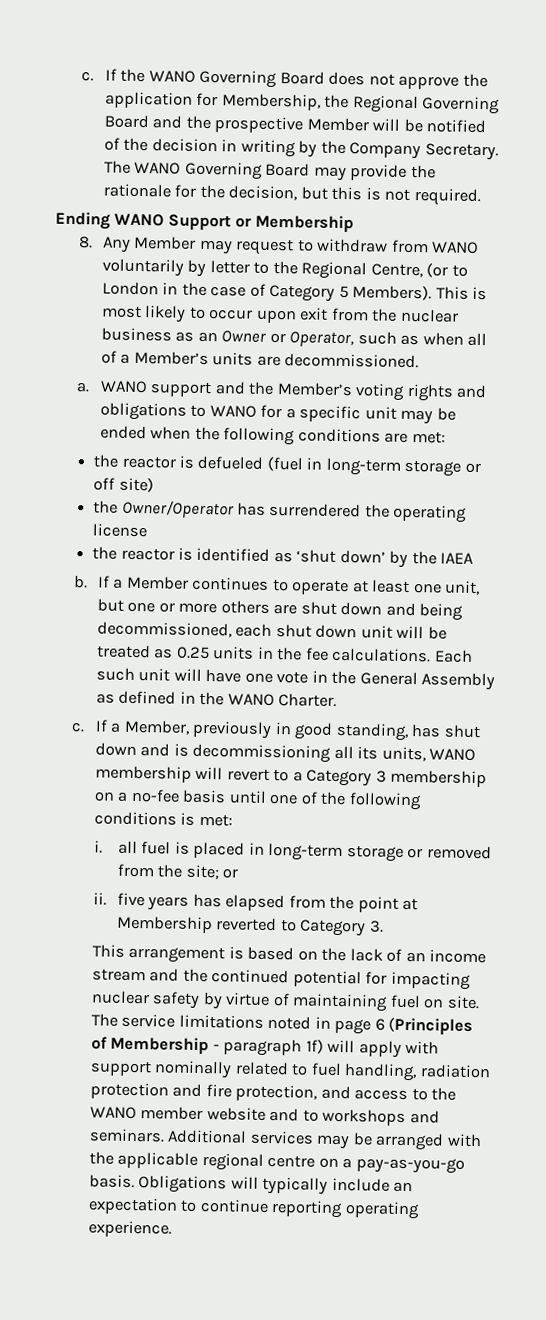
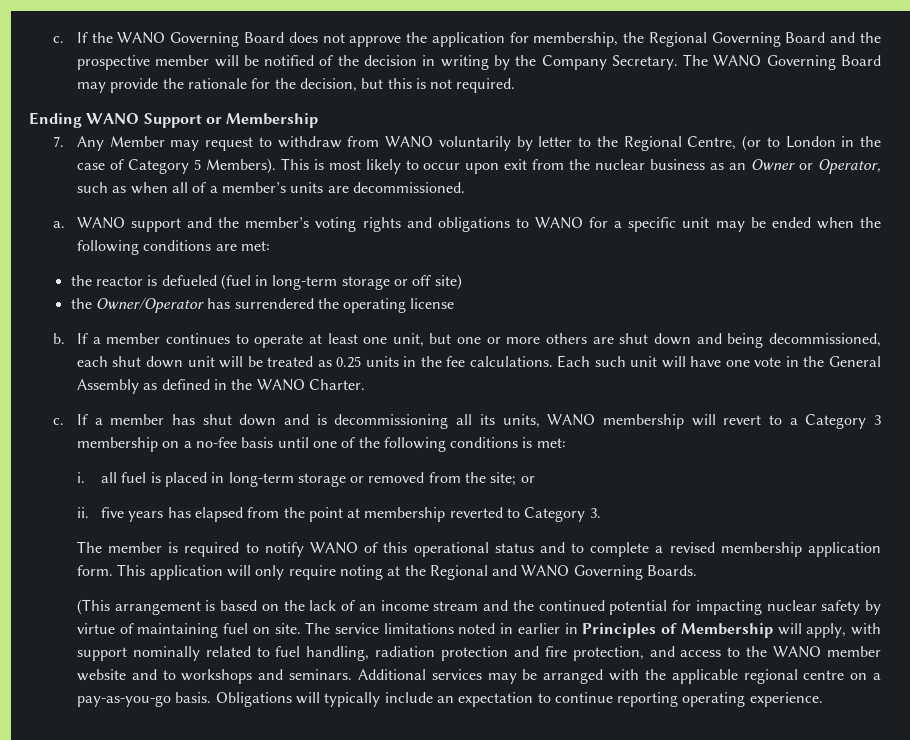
- If the WANO Governing Board does not approve the application for Membership, the Regional Governing Board and the prospective Member will be notified of the decision in writing by the Company Secretary.
+ If the WANO Governing Board does not approve the application for membership, the Regional Governing Board and the prospective member will be notified of the decision in writing by the Company Secretary.
- 8. Any Member may request to withdraw from WANO voluntarily by letter to the Regional Centre, (or to London in the case of Category 5 Members).
+ 7. Any Member may request to withdraw from WANO voluntarily by letter to the Regional Centre, (or to London in the case of Category 5 Members).
- This is most likely to occur upon exit from the nuclear business as an Owner or Operator, such as when all of a Member’s units are decommissioned.
+ This is most likely to occur upon exit from the nuclear business as an Owner or Operator, such as when all of a member’s units are decommissioned.
- WANO support and the Member’s voting rights and obligations to WANO for a specific unit may be ended when the following conditions are met:
+ WANO support and the member’s voting rights and obligations to WANO for a specific unit may be ended when the following conditions are met:
- the reactor is identified as ‘shut down’ by the IAEA
- If a Member continues to operate at least one unit, but one or more others are shut down and being decommissioned, each shut down unit will be treated as 0.25 units in the fee calculations.
+ If a member continues to operate at least one unit, but one or more others are shut down and being decommissioned, each shut down unit will be treated as 0.25 units in the fee calculations.
- If a Member, previously in good standing, has shut down and is decommissioning all its units, WANO membership will revert to a Category 3 membership on a no-fee basis until one of the following conditions is met:
+ If a member has shut down and is decommissioning all its units, WANO membership will revert to a Category 3 membership on a no-fee basis until one of the following conditions is met:
- ii. five years has elapsed from the point at Membership reverted to Category 3.
+ ii. five years has elapsed from the point at membership reverted to Category 3.
- This arrangement is based on the lack of an income stream and the continued potential for impacting nuclear safety by virtue of maintaining fuel on site.
+ The member is required to notify WANO of this operational status and to complete a revised membership application form. This application will only require noting at the Regional and WANO Governing Boards.
+ (This arrangement is based on the lack of an income stream and the continued potential for impacting nuclear safety by virtue of maintaining fuel on site.
- The service limitations noted in page 6 (Principles of Membership - paragraph 1f) will apply with support nominally related to fuel handling, radiation protection and fire protection, and access to the WANO member website and to workshops and seminars.
+ The service limitations noted in earlier in Principles of Membership will apply, with support nominally related to fuel handling, radiation protection and fire protection, and access to the WANO member website and to workshops and seminars.

